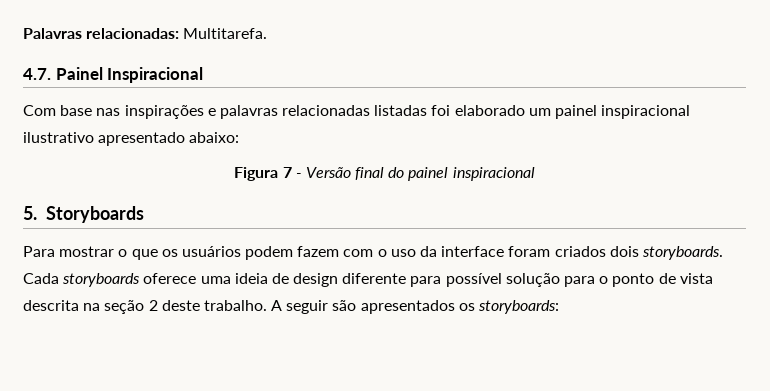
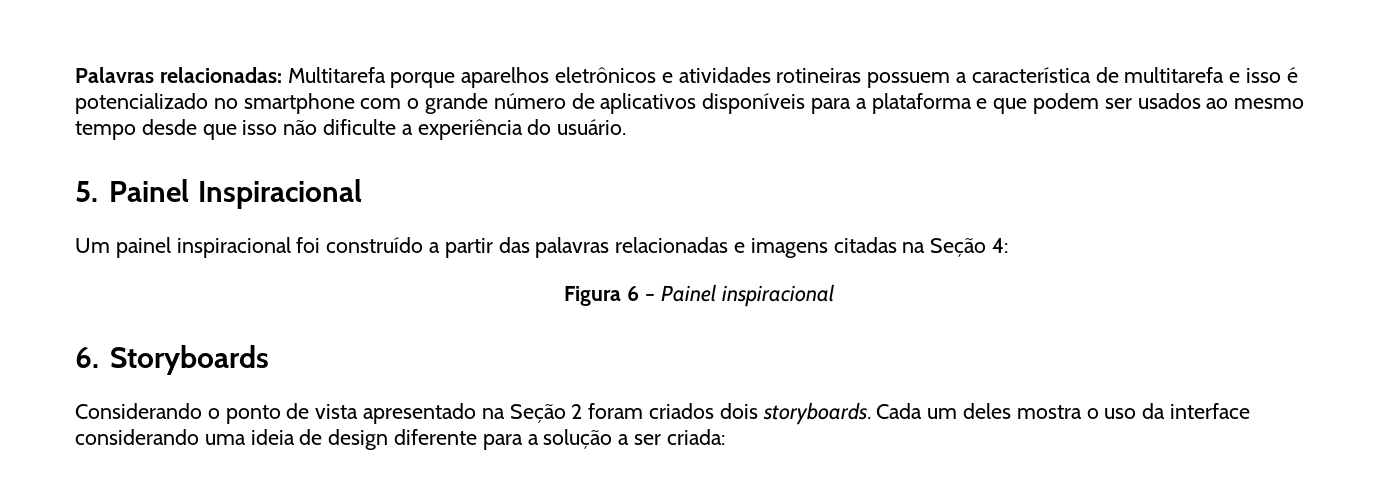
- Palavras relacionadas: Multitarefa.
- 4.7. Painel Inspiracional
- Com base nas inspirações e palavras relacionadas listadas foi elaborado um painel inspiracional ilustrativo apresentado abaixo:
- Figura 7 - Versão final do painel inspiracional
+ Palavras relacionadas: Multitarefa porque aparelhos eletrônicos e atividades rotineiras possuem a característica de multitarefa e isso é potencializado no smartphone com o grande número de aplicativos disponíveis para a plataforma e que podem ser usados ao mesmo tempo desde que isso não dificulte a experiência do usuário.
+ 5. Painel Inspiracional
+ Um painel inspiracional foi construído a partir das palavras relacionadas e imagens citadas na Seção 4:
+ Figura 6 – Painel inspiracional
- 5. Storyboards
+ 6. Storyboards
- Para mostrar o que os usuários podem fazem com o uso da interface foram criados dois storyboards.
+ Considerando o ponto de vista apresentado na Seção 2 foram criados dois storyboards.
- Cada storyboards oferece uma ideia de design diferente para possível solução para o ponto de vista descrita na seção 2 deste trabalho. A seguir são apresentados os storyboards:
+ Cada um deles mostra o uso da interface considerando uma ideia de design diferente para a solução a ser criada:

